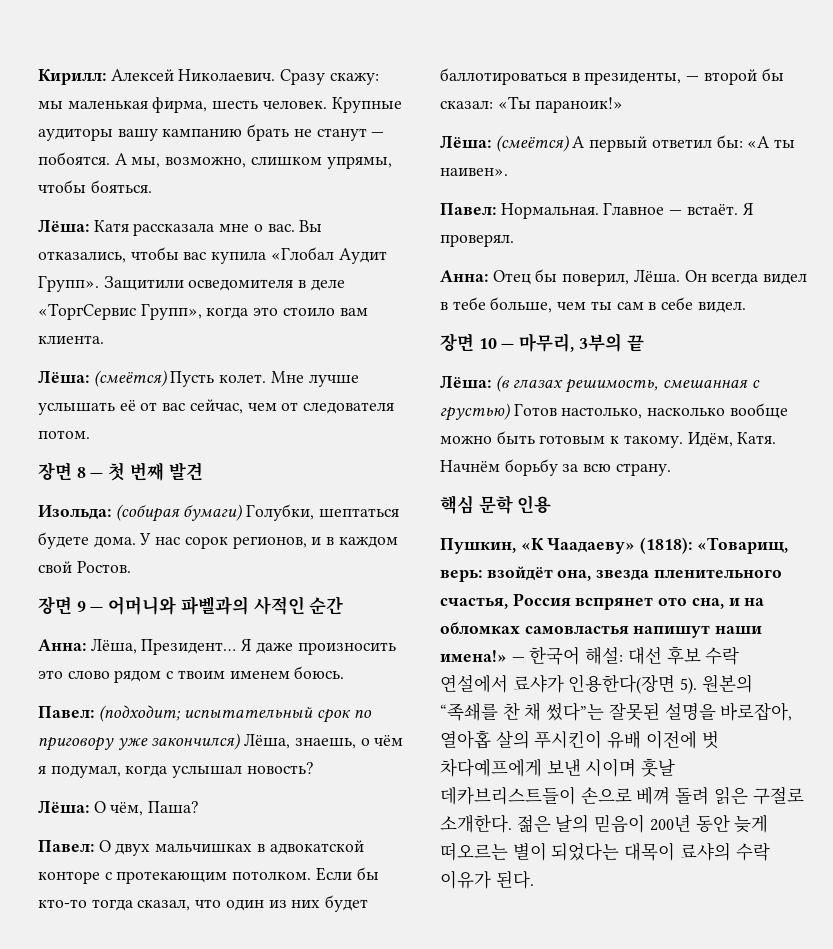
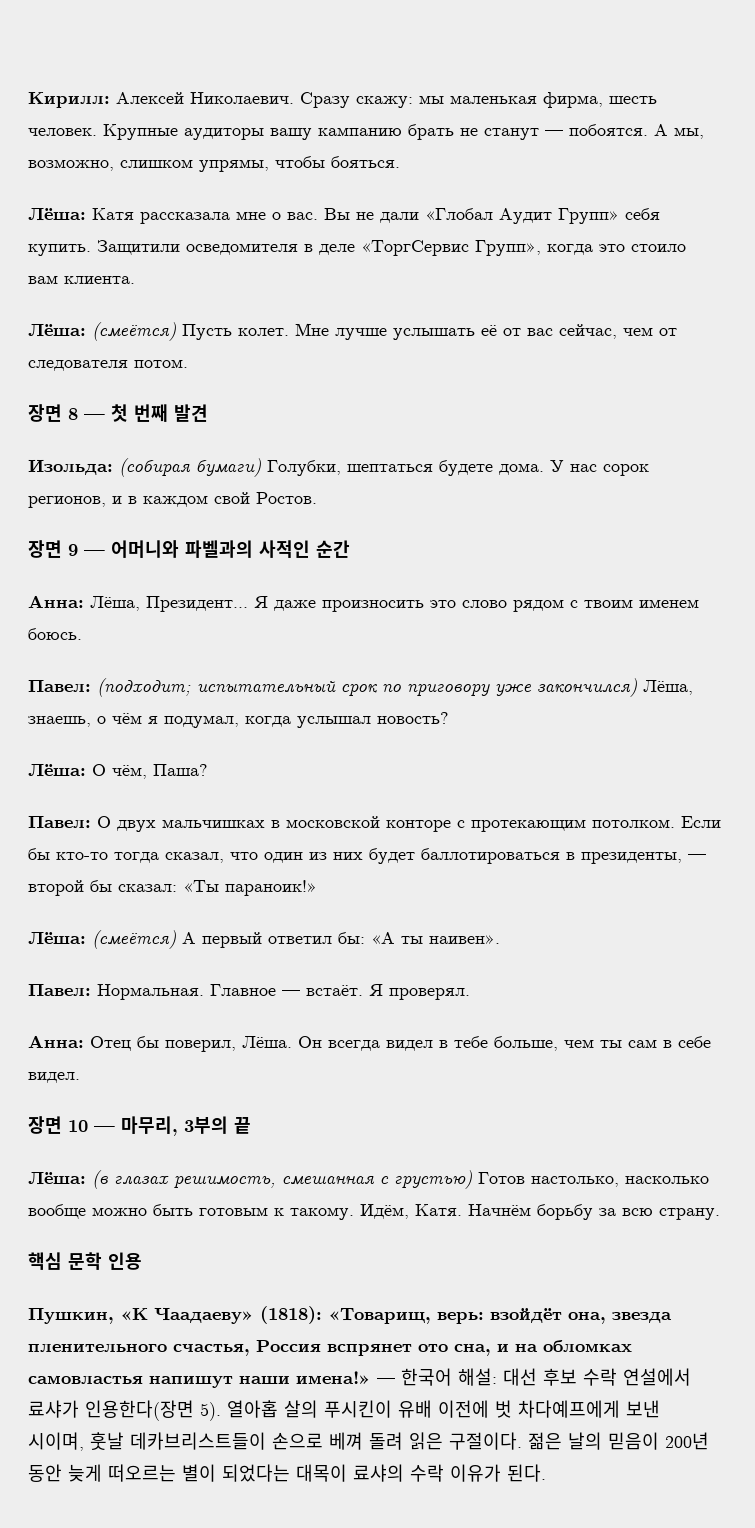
- Вы отказались, чтобы вас купила «Глобал Аудит Групп».
+ Вы не дали «Глобал Аудит Групп» себя купить.
- Павел: О двух мальчишках в адвокатской конторе с протекающим потолком.
+ Павел: О двух мальчишках в московской конторе с протекающим потолком.
- 원본의 “족쇄를 찬 채 썼다”는 잘못된 설명을 바로잡아, 열아홉 살의 푸시킨이 유배 이전에 벗 차다예프에게 보낸 시이며 훗날 데카브리스트들이 손으로 베껴 돌려 읽은 구절로 소개한다.
+ 열아홉 살의 푸시킨이 유배 이전에 벗 차다예프에게 보낸 시이며, 훗날 데카브리스트들이 손으로 베껴 돌려 읽은 구절이다.

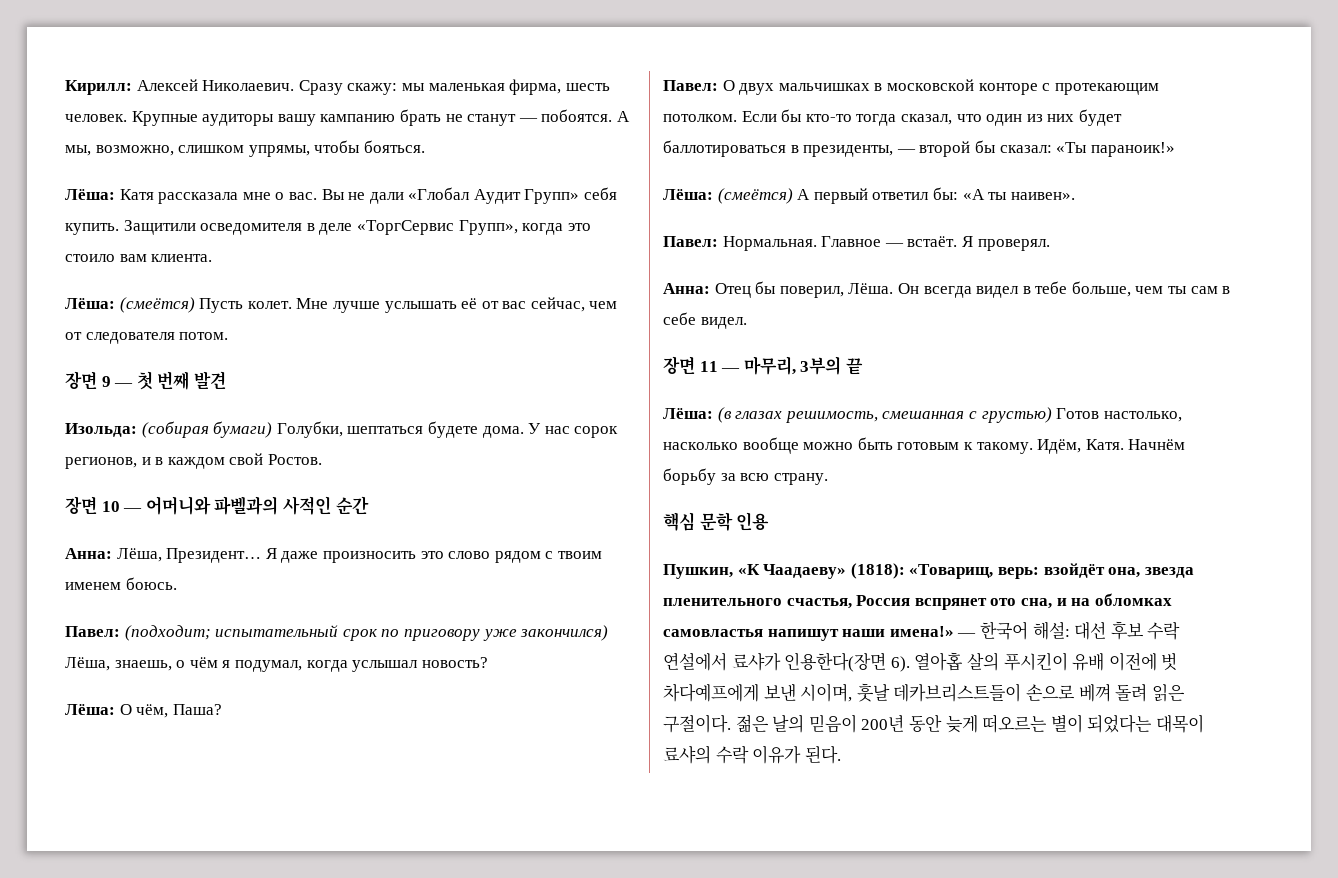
- 장면 8 — 첫 번째 발견
+ 장면 9 — 첫 번째 발견
- 장면 9 — 어머니와 파벨과의 사적인 순간
+ 장면 10 — 어머니와 파벨과의 사적인 순간
- 장면 10 — 마무리, 3부의 끝
+ 장면 11 — 마무리, 3부의 끝
- — 한국어 해설: 대선 후보 수락 연설에서 료샤가 인용한다(장면 5).
+ — 한국어 해설: 대선 후보 수락 연설에서 료샤가 인용한다(장면 6).

